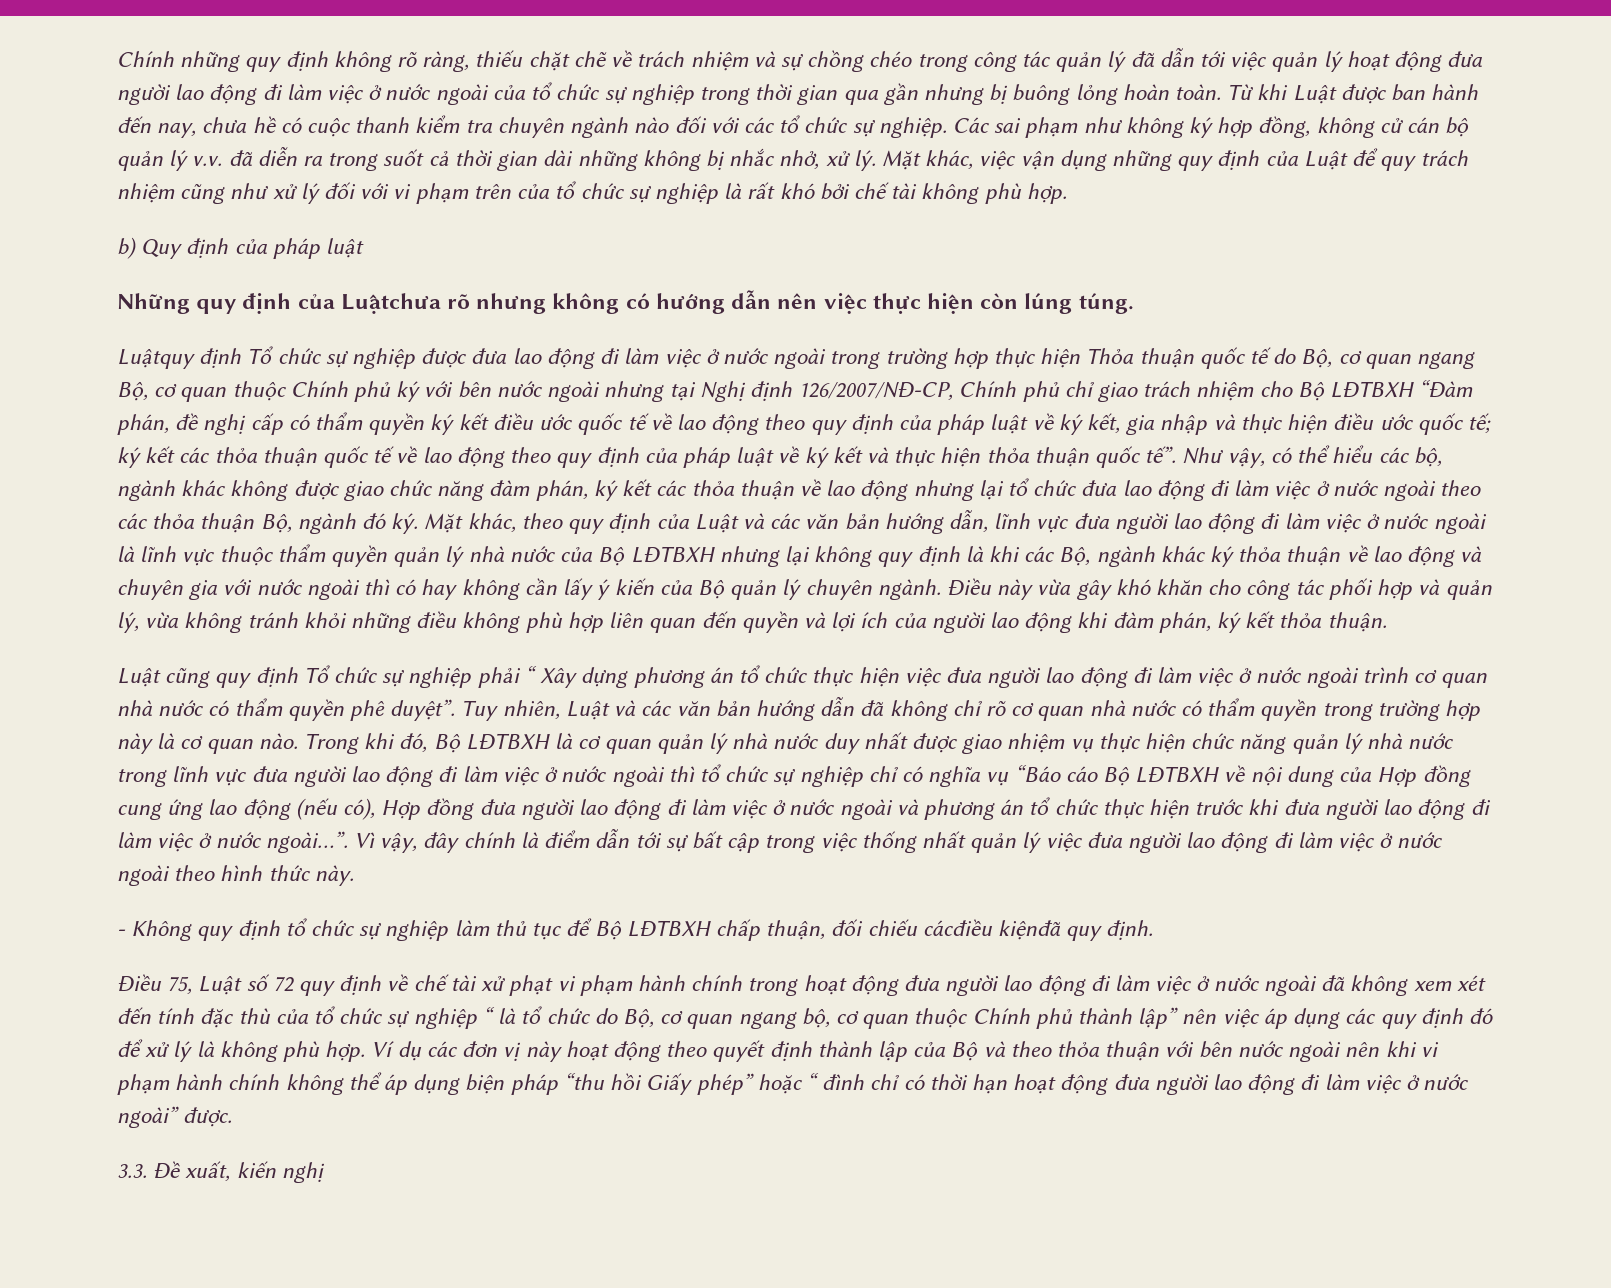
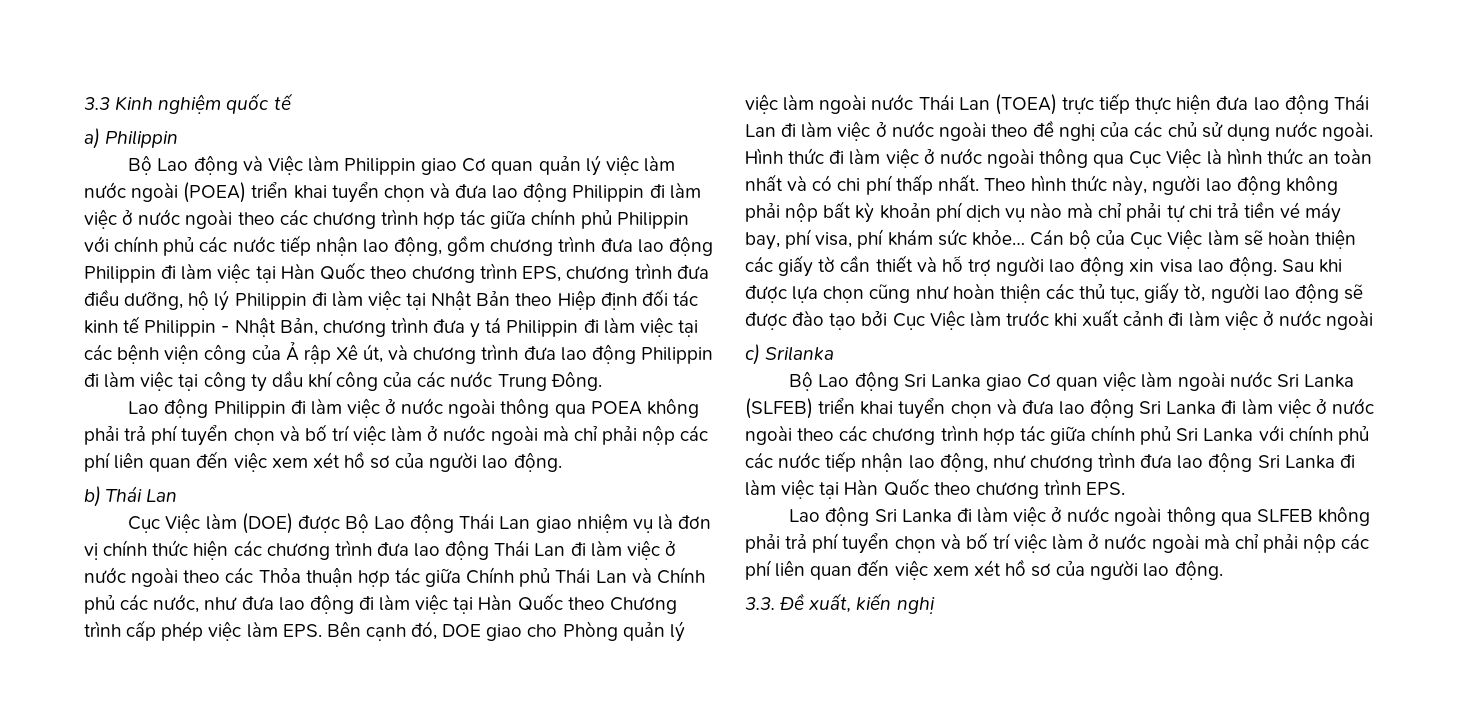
- Chính những quy định không rõ ràng, thiếu chặt chẽ về trách nhiệm và sự chồng chéo trong công tác quản lý đã dẫn tới việc quản lý hoạt động đưa người lao động đi làm việc ở nước ngoài của tổ chức sự nghiệp trong thời gian qua gần nhưng bị buông lỏng hoàn toàn. Từ khi Luật được ban hành đến nay, chưa hề có cuộc thanh kiểm tra chuyên ngành nào đối với các tổ chức sự nghiệp. Các sai phạm như không ký hợp đồng, không cử cán bộ quản lý v.v. đã diễn ra trong suốt cả thời gian dài những không bị nhắc nhở, xử lý. Mặt khác, việc vận dụng những quy định của Luật để quy trách nhiệm cũng như xử lý đối với vi phạm trên của tổ chức sự nghiệp là rất khó bởi chế tài không phù hợp.
- b) Quy định của pháp luật
- Những quy định của Luậtchưa rõ nhưng không có hướng dẫn nên việc thực hiện còn lúng túng.
- Luậtquy định Tổ chức sự nghiệp được đưa lao động đi làm việc ở nước ngoài trong trường hợp thực hiện Thỏa thuận quốc tế do Bộ, cơ quan ngang Bộ, cơ quan thuộc Chính phủ ký với bên nước ngoài nhưng tại Nghị định 126/2007/NĐ-CP, Chính phủ chỉ giao trách nhiệm cho Bộ LĐTBXH “Đàm phán, đề nghị cấp có thẩm quyền ký kết điều ước quốc tế về lao động theo quy định của pháp luật về ký kết, gia nhập và thực hiện điều ước quốc tế; ký kết các thỏa thuận quốc tế về lao động theo quy định của pháp luật về ký kết và thực hiện thỏa thuận quốc tế”. Như vậy, có thể hiểu các bộ, ngành khác không được giao chức năng đàm phán, ký kết các thỏa thuận về lao động nhưng lại tổ chức đưa lao động đi làm việc ở nước ngoài theo các thỏa thuận Bộ, ngành đó ký. Mặt khác, theo quy định của Luật và các văn bản hướng dẫn, lĩnh vực đưa người lao động đi làm việc ở nước ngoài là lĩnh vực thuộc thẩm quyền quản lý nhà nước của Bộ LĐTBXH nhưng lại không quy định là khi các Bộ, ngành khác ký thỏa thuận về lao động và chuyên gia với nước ngoài thì có hay không cần lấy ý kiến của Bộ quản lý chuyên ngành. Điều này vừa gây khó khăn cho công tác phối hợp và quản lý, vừa không tránh khỏi những điều không phù hợp liên quan đến quyền và lợi ích của người lao động khi đàm phán, ký kết thỏa thuận.
- Luật cũng quy định Tổ chức sự nghiệp phải “ Xây dựng phương án tổ chức thực hiện việc đưa người lao động đi làm việc ở nước ngoài trình cơ quan nhà nước có thẩm quyền phê duyệt”. Tuy nhiên, Luật và các văn bản hướng dẫn đã không chỉ rõ cơ quan nhà nước có thẩm quyền trong trường hợp này là cơ quan nào. Trong khi đó, Bộ LĐTBXH là cơ quan quản lý nhà nước duy nhất được giao nhiệm vụ thực hiện chức năng quản lý nhà nước trong lĩnh vực đưa người lao động đi làm việc ở nước ngoài thì tổ chức sự nghiệp chỉ có nghĩa vụ “Báo cáo Bộ LĐTBXH về nội dung của Hợp đồng cung ứng lao động (nếu có), Hợp đồng đưa người lao động đi làm việc ở nước ngoài và phương án tổ chức thực hiện trước khi đưa người lao động đi làm việc ở nước ngoài…”. Vì vậy, đây chính là điểm dẫn tới sự bất cập trong việc thống nhất quản lý việc đưa người lao động đi làm việc ở nước ngoài theo hình thức này.
- - Không quy định tổ chức sự nghiệp làm thủ tục để Bộ LĐTBXH chấp thuận, đối chiếu cácđiều kiệnđã quy định.
- Điều 75, Luật số 72 quy định về chế tài xử phạt vi phạm hành chính trong hoạt động đưa người lao động đi làm việc ở nước ngoài đã không xem xét đến tính đặc thù của tổ chức sự nghiệp “ là tổ chức do Bộ, cơ quan ngang bộ, cơ quan thuộc Chính phủ thành lập” nên việc áp dụng các quy định đó để xử lý là không phù hợp. Ví dụ các đơn vị này hoạt động theo quyết định thành lập của Bộ và theo thỏa thuận với bên nước ngoài nên khi vi phạm hành chính không thể áp dụng biện pháp “thu hồi Giấy phép” hoặc “ đình chỉ có thời hạn hoạt động đưa người lao động đi làm việc ở nước ngoài” được.
+ 3.3 Kinh nghiệm quốc tế
+ a) Philippin
+ Bộ Lao động và Việc làm Philippin giao Cơ quan quản lý việc làm nước ngoài (POEA) triển khai tuyển chọn và đưa lao động Philippin đi làm việc ở nước ngoài theo các chương trình hợp tác giữa chính phủ Philippin với chính phủ các nước tiếp nhận lao động, gồm chương trình đưa lao động Philippin đi làm việc tại Hàn Quốc theo chương trình EPS, chương trình đưa điều dưỡng, hộ lý Philippin đi làm việc tại Nhật Bản theo Hiệp định đối tác kinh tế Philippin - Nhật Bản, chương trình đưa y tá Philippin đi làm việc tại các bệnh viện công của Ả rập Xê út, và chương trình đưa lao động Philippin đi làm việc tại công ty dầu khí công của các nước Trung Đông.
+ Lao động Philippin đi làm việc ở nước ngoài thông qua POEA không phải trả phí tuyển chọn và bố trí việc làm ở nước ngoài mà chỉ phải nộp các phí liên quan đến việc xem xét hồ sơ của người lao động.
+ b) Thái Lan
+ Cục Việc làm (DOE) được Bộ Lao động Thái Lan giao nhiệm vụ là đơn vị chính thức hiện các chương trình đưa lao động Thái Lan đi làm việc ở nước ngoài theo các Thỏa thuận hợp tác giữa Chính phủ Thái Lan và Chính phủ các nước, như đưa lao động đi làm việc tại Hàn Quốc theo Chương trình cấp phép việc làm EPS. Bên cạnh đó, DOE giao cho Phòng quản lý việc làm ngoài nước Thái Lan (TOEA) trực tiếp thực hiện đưa lao động Thái Lan đi làm việc ở nước ngoài theo đề nghị của các chủ sử dụng nước ngoài. Hình thức đi làm việc ở nước ngoài thông qua Cục Việc là hình thức an toàn nhất và có chi phí thấp nhất. Theo hình thức này, người lao động không phải nộp bất kỳ khoản phí dịch vụ nào mà chỉ phải tự chi trả tiền vé máy bay, phí visa, phí khám sức khỏe… Cán bộ của Cục Việc làm sẽ hoàn thiện các giấy tờ cần thiết và hỗ trợ người lao động xin visa lao động. Sau khi được lựa chọn cũng như hoàn thiện các thủ tục, giấy tờ, người lao động sẽ được đào tạo bởi Cục Việc làm trước khi xuất cảnh đi làm việc ở nước ngoài
+ c) Srilanka
+ Bộ Lao động Sri Lanka giao Cơ quan việc làm ngoài nước Sri Lanka (SLFEB) triển khai tuyển chọn và đưa lao động Sri Lanka đi làm việc ở nước ngoài theo các chương trình hợp tác giữa chính phủ Sri Lanka với chính phủ các nước tiếp nhận lao động, như chương trình đưa lao động Sri Lanka đi làm việc tại Hàn Quốc theo chương trình EPS.
+ Lao động Sri Lanka đi làm việc ở nước ngoài thông qua SLFEB không phải trả phí tuyển chọn và bố trí việc làm ở nước ngoài mà chỉ phải nộp các phí liên quan đến việc xem xét hồ sơ của người lao động.

